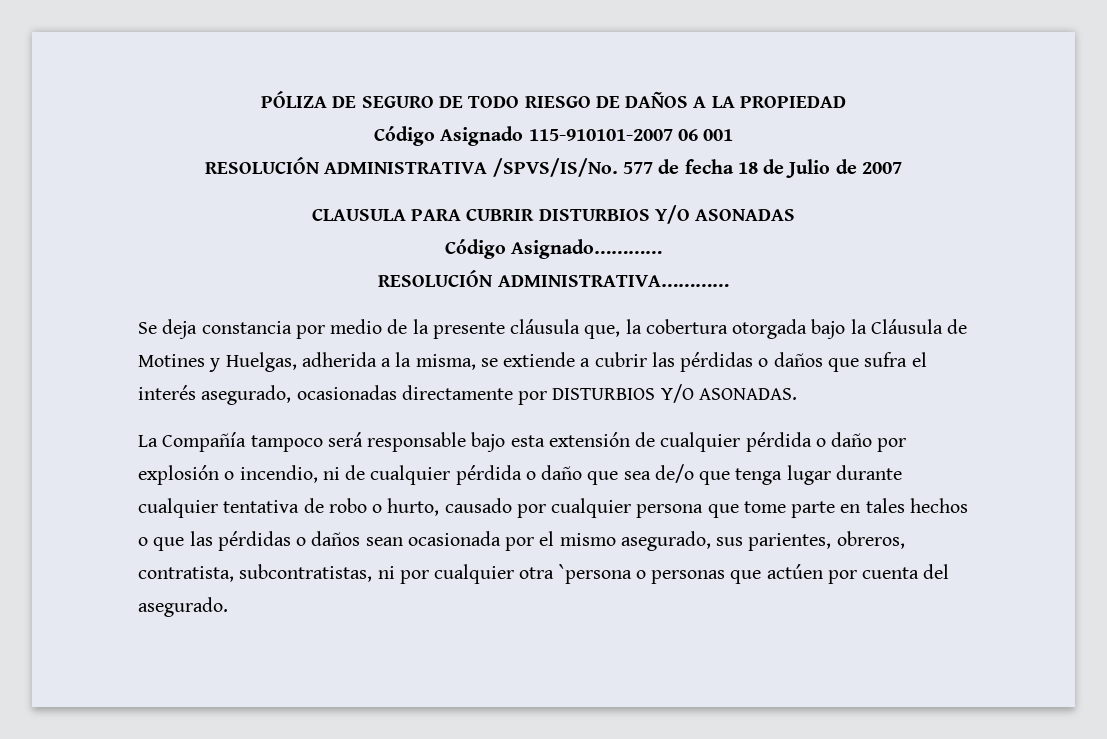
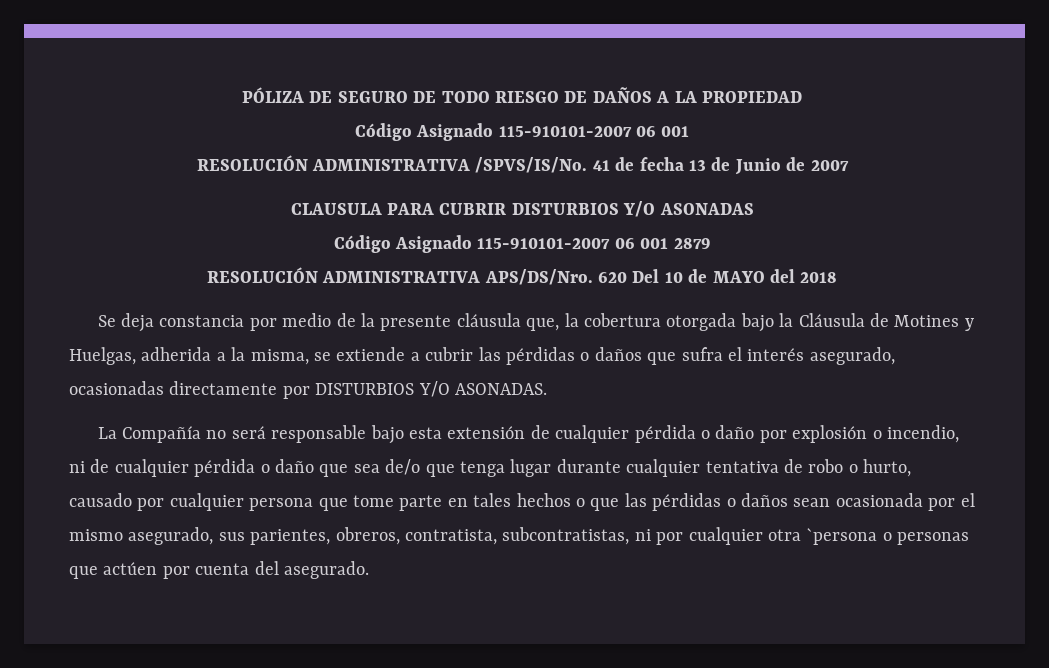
- 577 de fecha 18 de Julio de 2007
+ 41 de fecha 13 de Junio de 2007
- Código Asignado…………
- RESOLUCIÓN ADMINISTRATIVA…………
+ Código Asignado 115-910101-2007 06 001 2879
+ RESOLUCIÓN ADMINISTRATIVA APS/DS/Nro. 620 Del 10 de MAYO del 2018
- La Compañía tampoco será responsable bajo esta extensión de cualquier pérdida o daño por explosión o incendio, ni de cualquier pérdida o daño que sea de/o que tenga lugar durante cualquier tentativa de robo o hurto, causado por cualquier persona que tome parte en tales hechos o que las pérdidas o daños sean ocasionada por el mismo asegurado, sus parientes, obreros, contratista, subcontratistas, ni por cualquier otra `persona o personas que actúen por cuenta del asegurado.
+ La Compañía no será responsable bajo esta extensión de cualquier pérdida o daño por explosión o incendio, ni de cualquier pérdida o daño que sea de/o que tenga lugar durante cualquier tentativa de robo o hurto, causado por cualquier persona que tome parte en tales hechos o que las pérdidas o daños sean ocasionada por el mismo asegurado, sus parientes, obreros, contratista, subcontratistas, ni por cualquier otra `persona o personas que actúen por cuenta del asegurado.

